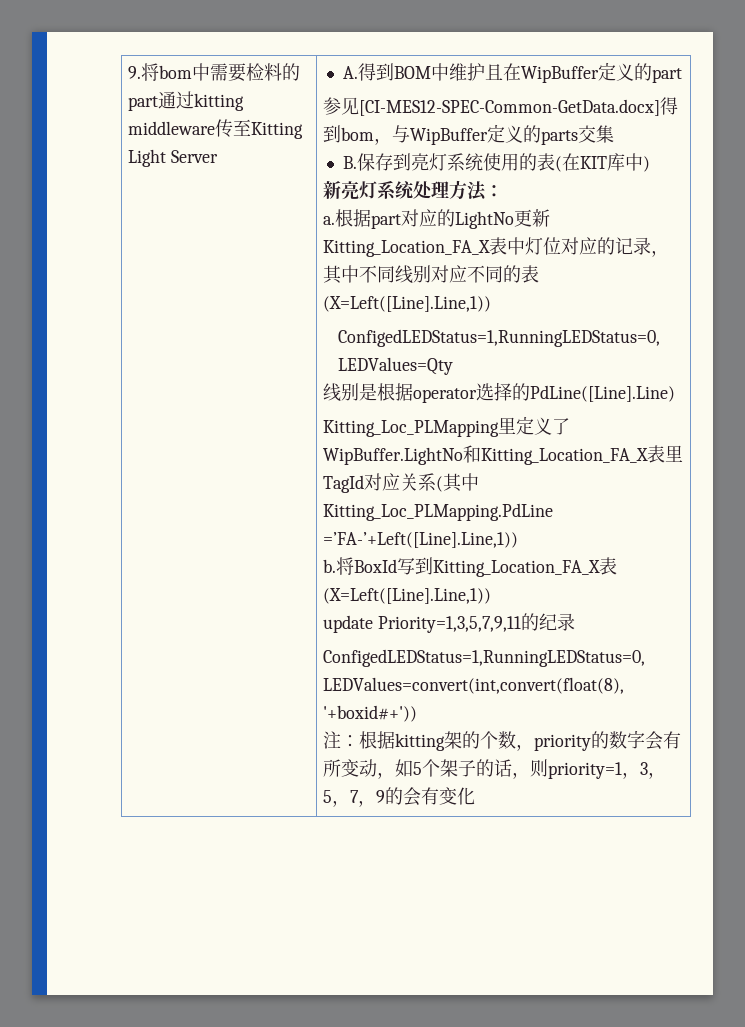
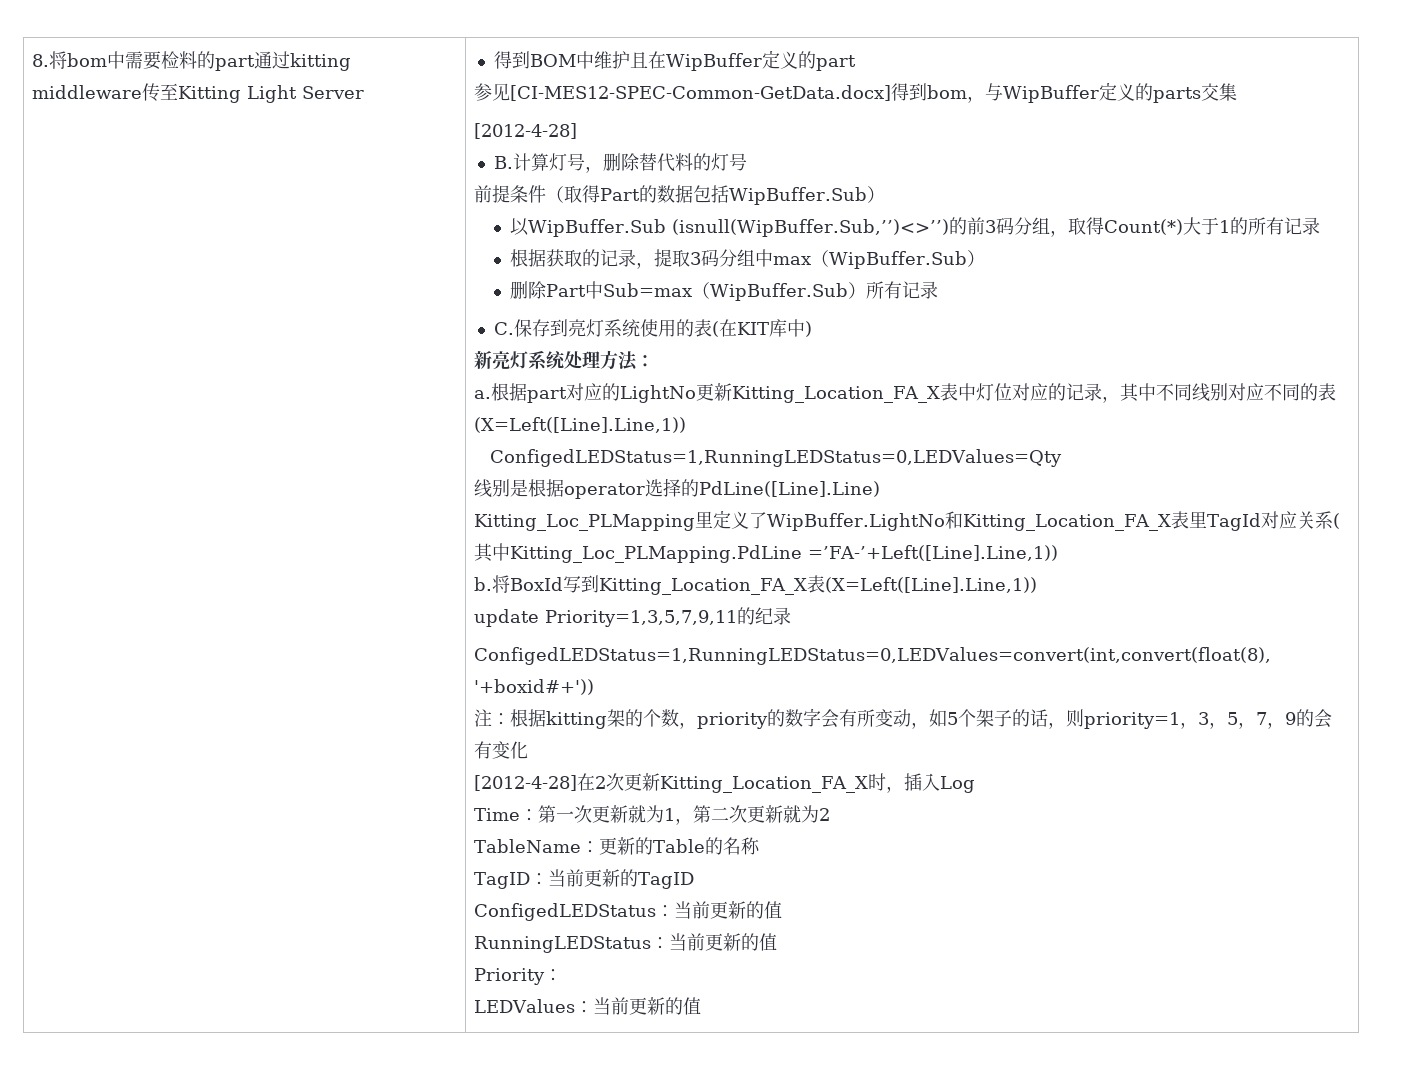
- 9.将bom中需要检料的part通过kitting middleware传至Kitting Light Server
+ 8.将bom中需要检料的part通过kitting middleware传至Kitting Light Server
- A.得到BOM中维护且在WipBuffer定义的part
+ 得到BOM中维护且在WipBuffer定义的part
  参见[CI-MES12-SPEC-Common-GetData.docx]得到bom，与WipBuffer定义的parts交集
+ [2012-4-28]
- B.保存到亮灯系统使用的表(在KIT库中)
+ B.计算灯号，删除替代料的灯号
+ 前提条件（取得Part的数据包括WipBuffer.Sub）
+ 以WipBuffer.Sub (isnull(WipBuffer.Sub,’’)<>’’)的前3码分组，取得Count(*)大于1的所有记录
+ 根据获取的记录，提取3码分组中max（WipBuffer.Sub）
+ 删除Part中Sub=max（WipBuffer.Sub）所有记录
+ C.保存到亮灯系统使用的表(在KIT库中)
+ [2012-4-28]在2次更新Kitting_Location_FA_X时，插入Log
+ Time：第一次更新就为1，第二次更新就为2
+ TableName：更新的Table的名称
+ TagID：当前更新的TagID
+ ConfigedLEDStatus：当前更新的值
+ RunningLEDStatus：当前更新的值
+ Priority：
+ LEDValues：当前更新的值

